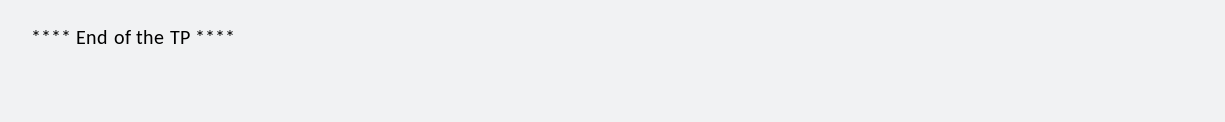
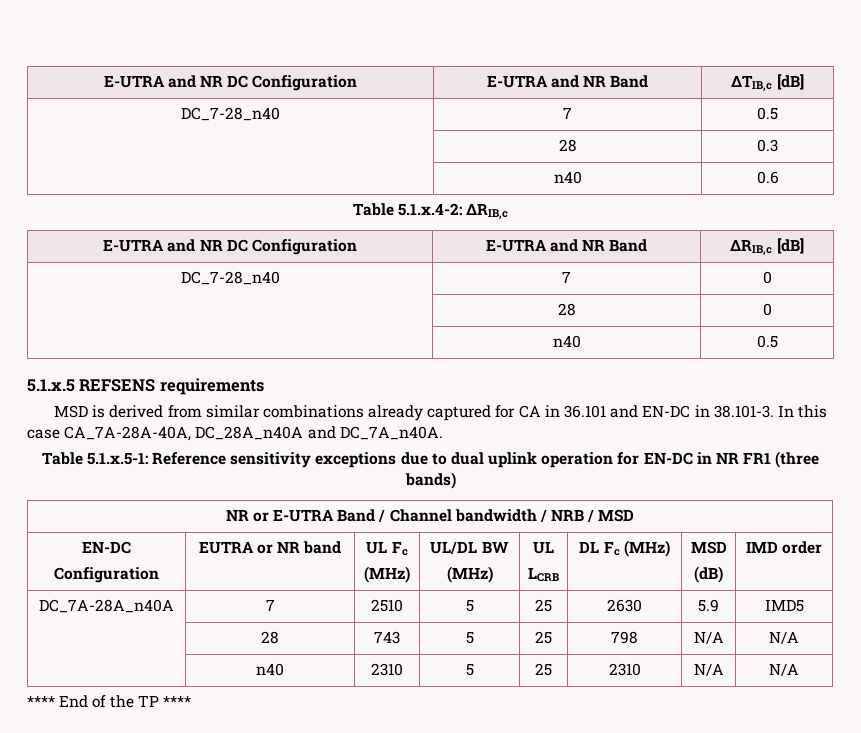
+ E-UTRA and NR DC Configuration | E-UTRA and NR Band | ΔTIB,c [dB]
+ DC_7-28_n40 | 7 | 0.5
+ | 28 | 0.3
+ | n40 | 0.6
+ Table 5.1.x.4-2: ΔRIB,c
+ E-UTRA and NR DC Configuration | E-UTRA and NR Band | ΔRIB,c [dB]
+ DC_7-28_n40 | 7 | 0
+ | 28 | 0
+ | n40 | 0.5
+ 5.1.x.5 REFSENS requirements
+ MSD is derived from similar combinations already captured for CA in 36.101 and EN-DC in 38.101-3. In this case CA_7A-28A-40A, DC_28A_n40A and DC_7A_n40A.
+ Table 5.1.x.5-1: Reference sensitivity exceptions due to dual uplink operation for EN-DC in NR FR1 (three bands)
+ NR or E-UTRA Band / Channel bandwidth / NRB / MSD
+ EN-DC
+ Configuration | EUTRA or NR band | UL Fc
+ (MHz) | UL/DL BW
+ (MHz) | UL
+ LCRB | DL Fc (MHz) | MSD
+ (dB) | IMD order
+ DC_7A-28A_n40A | 7 | 2510 | 5 | 25 | 2630 | 5.9 | IMD5
+ | 28 | 743 | 5 | 25 | 798 | N/A | N/A
+ | n40 | 2310 | 5 | 25 | 2310 | N/A | N/A

